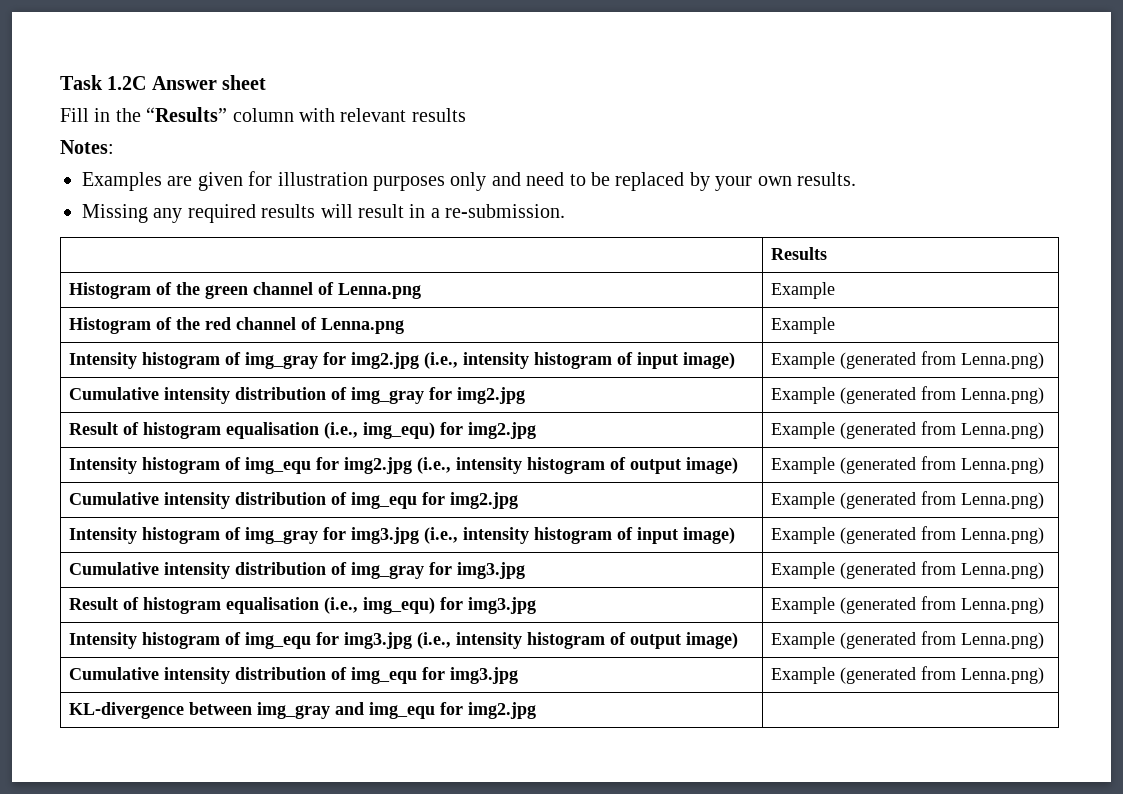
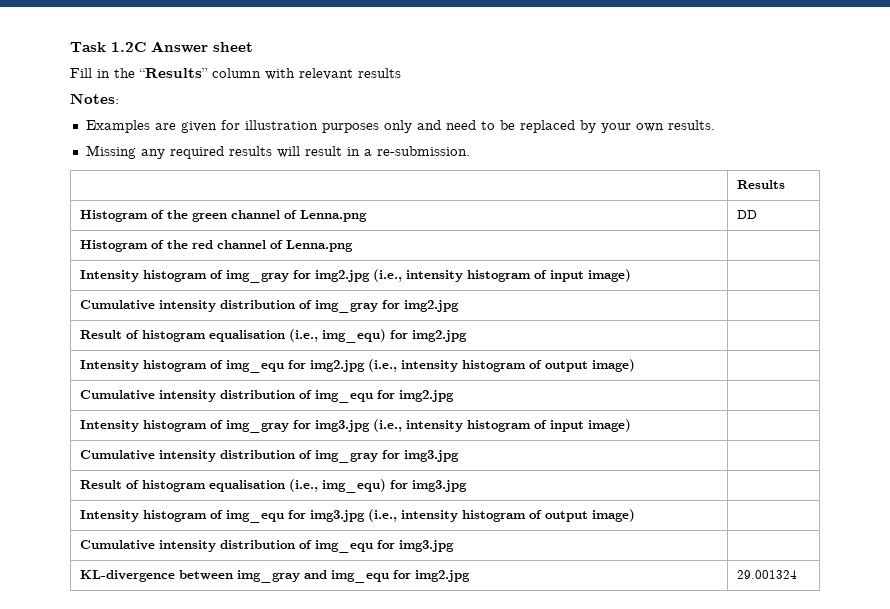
- Histogram of the green channel of Lenna.png | Example
+ Histogram of the green channel of Lenna.png | DD
- Histogram of the red channel of Lenna.png | Example
+ Histogram of the red channel of Lenna.png |
- Intensity histogram of img_gray for img2.jpg (i.e., intensity histogram of input image) | Example (generated from Lenna.png)
+ Intensity histogram of img_gray for img2.jpg (i.e., intensity histogram of input image) |
- Cumulative intensity distribution of img_gray for img2.jpg | Example (generated from Lenna.png)
+ Cumulative intensity distribution of img_gray for img2.jpg |
- Result of histogram equalisation (i.e., img_equ) for img2.jpg | Example (generated from Lenna.png)
+ Result of histogram equalisation (i.e., img_equ) for img2.jpg |
- Intensity histogram of img_equ for img2.jpg (i.e., intensity histogram of output image) | Example (generated from Lenna.png)
+ Intensity histogram of img_equ for img2.jpg (i.e., intensity histogram of output image) |
- Cumulative intensity distribution of img_equ for img2.jpg | Example (generated from Lenna.png)
+ Cumulative intensity distribution of img_equ for img2.jpg |
- Intensity histogram of img_gray for img3.jpg (i.e., intensity histogram of input image) | Example (generated from Lenna.png)
+ Intensity histogram of img_gray for img3.jpg (i.e., intensity histogram of input image) |
- Cumulative intensity distribution of img_gray for img3.jpg | Example (generated from Lenna.png)
+ Cumulative intensity distribution of img_gray for img3.jpg |
- Result of histogram equalisation (i.e., img_equ) for img3.jpg | Example (generated from Lenna.png)
+ Result of histogram equalisation (i.e., img_equ) for img3.jpg |
- Intensity histogram of img_equ for img3.jpg (i.e., intensity histogram of output image) | Example (generated from Lenna.png)
+ Intensity histogram of img_equ for img3.jpg (i.e., intensity histogram of output image) |
- Cumulative intensity distribution of img_equ for img3.jpg | Example (generated from Lenna.png)
+ Cumulative intensity distribution of img_equ for img3.jpg |
- KL-divergence between img_gray and img_equ for img2.jpg |
+ KL-divergence between img_gray and img_equ for img2.jpg | 29.001324

